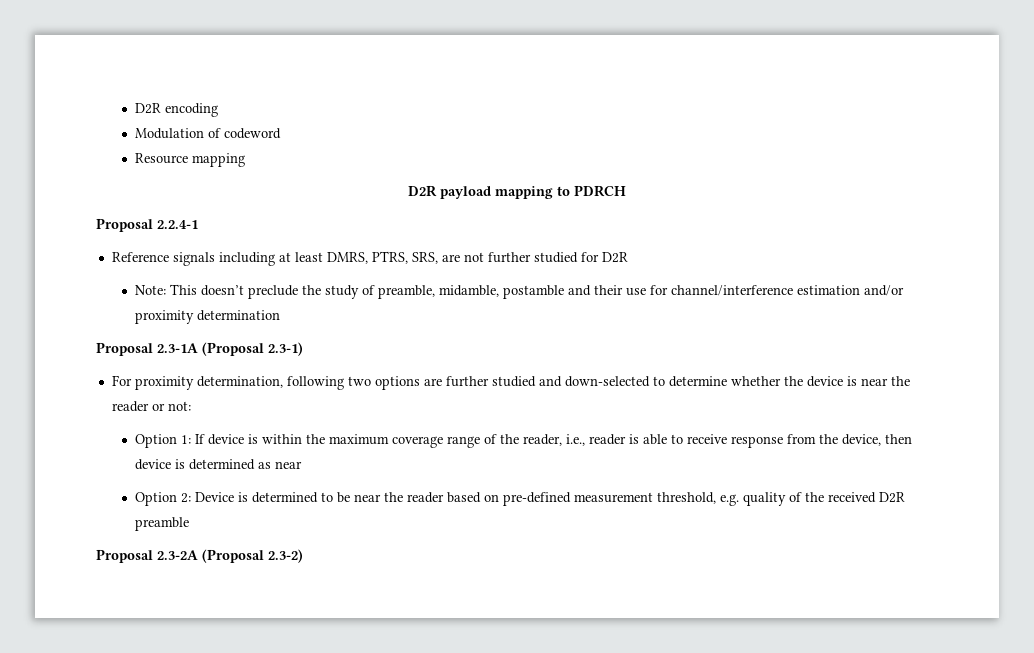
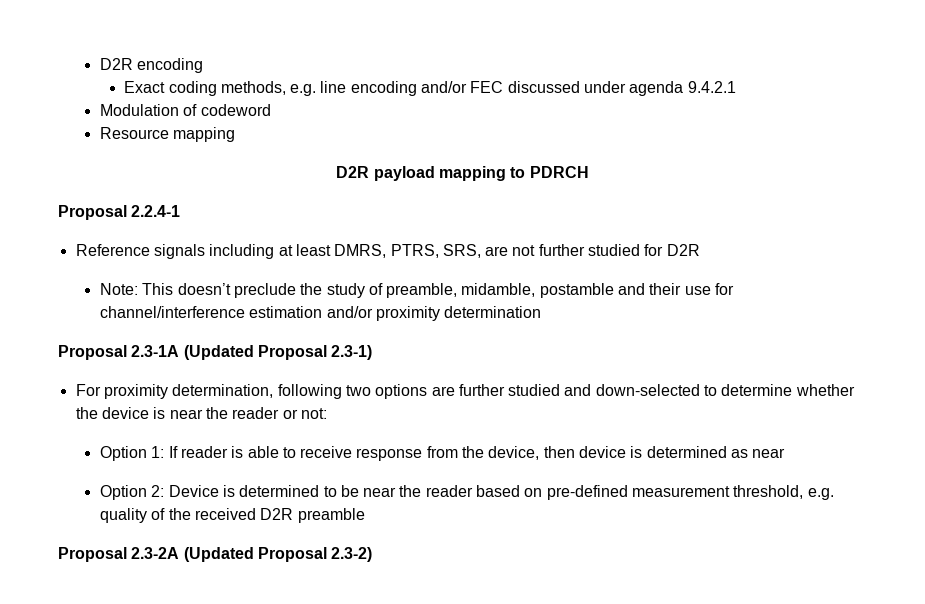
+ Exact coding methods, e.g. line encoding and/or FEC discussed under agenda 9.4.2.1
- Proposal 2.3-1A (Proposal 2.3-1)
+ Proposal 2.3-1A (Updated Proposal 2.3-1)
- Option 1: If device is within the maximum coverage range of the reader, i.e., reader is able to receive response from the device, then device is determined as near
+ Option 1: If reader is able to receive response from the device, then device is determined as near
- Proposal 2.3-2A (Proposal 2.3-2)
+ Proposal 2.3-2A (Updated Proposal 2.3-2)

